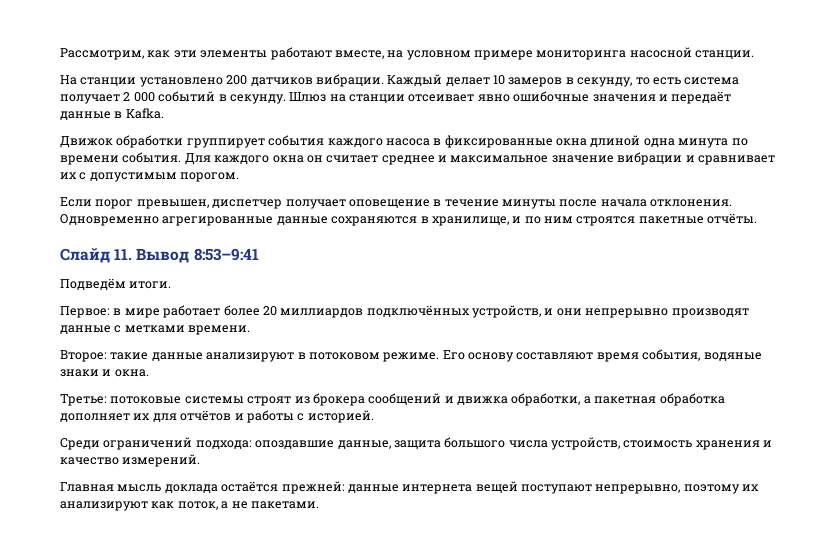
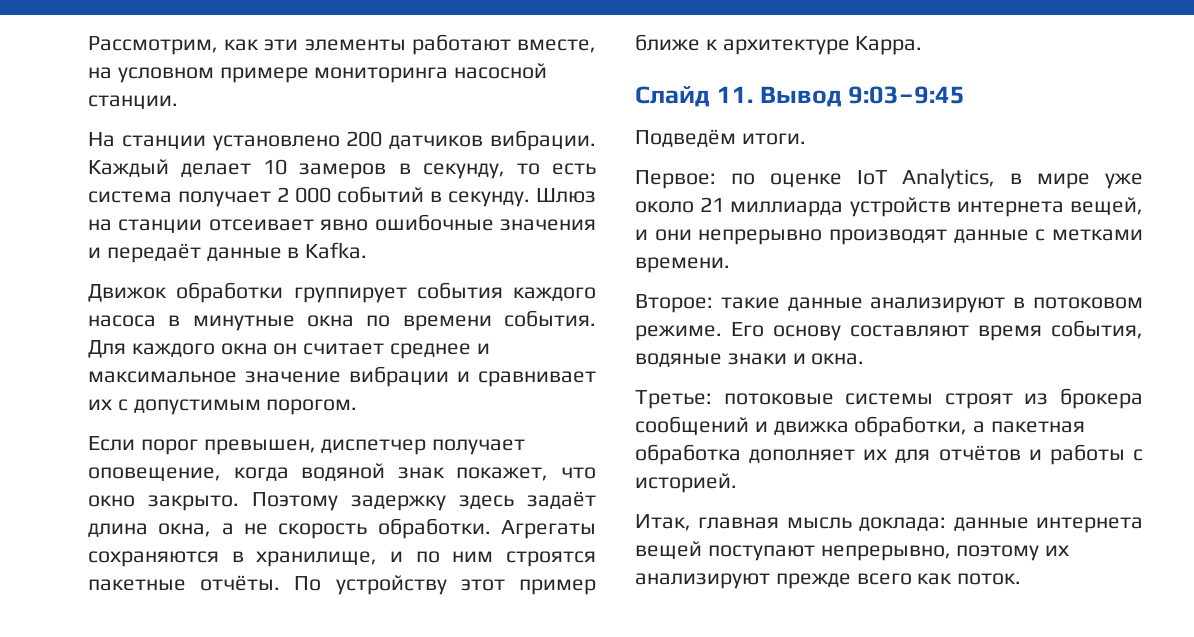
- Движок обработки группирует события каждого насоса в фиксированные окна длиной одна минута по времени события.
+ Движок обработки группирует события каждого насоса в минутные окна по времени события.
- Если порог превышен, диспетчер получает оповещение в течение минуты после начала отклонения. Одновременно агрегированные данные сохраняются в хранилище, и по ним строятся пакетные отчёты.
+ Если порог превышен, диспетчер получает оповещение, когда водяной знак покажет, что окно закрыто. Поэтому задержку здесь задаёт длина окна, а не скорость обработки. Агрегаты сохраняются в хранилище, и по ним строятся пакетные отчёты. По устройству этот пример ближе к архитектуре Kappa.
- Слайд 11. Вывод 8:53–9:41
+ Слайд 11. Вывод 9:03–9:45
- Первое: в мире работает более 20 миллиардов подключённых устройств, и они непрерывно производят данные с метками времени.
+ Первое: по оценке IoT Analytics, в мире уже около 21 миллиарда устройств интернета вещей, и они непрерывно производят данные с метками времени.
- Среди ограничений подхода: опоздавшие данные, защита большого числа устройств, стоимость хранения и качество измерений.
- Главная мысль доклада остаётся прежней: данные интернета вещей поступают непрерывно, поэтому их анализируют как поток, а не пакетами.
+ Итак, главная мысль доклада: данные интернета вещей поступают непрерывно, поэтому их анализируют прежде всего как поток.

